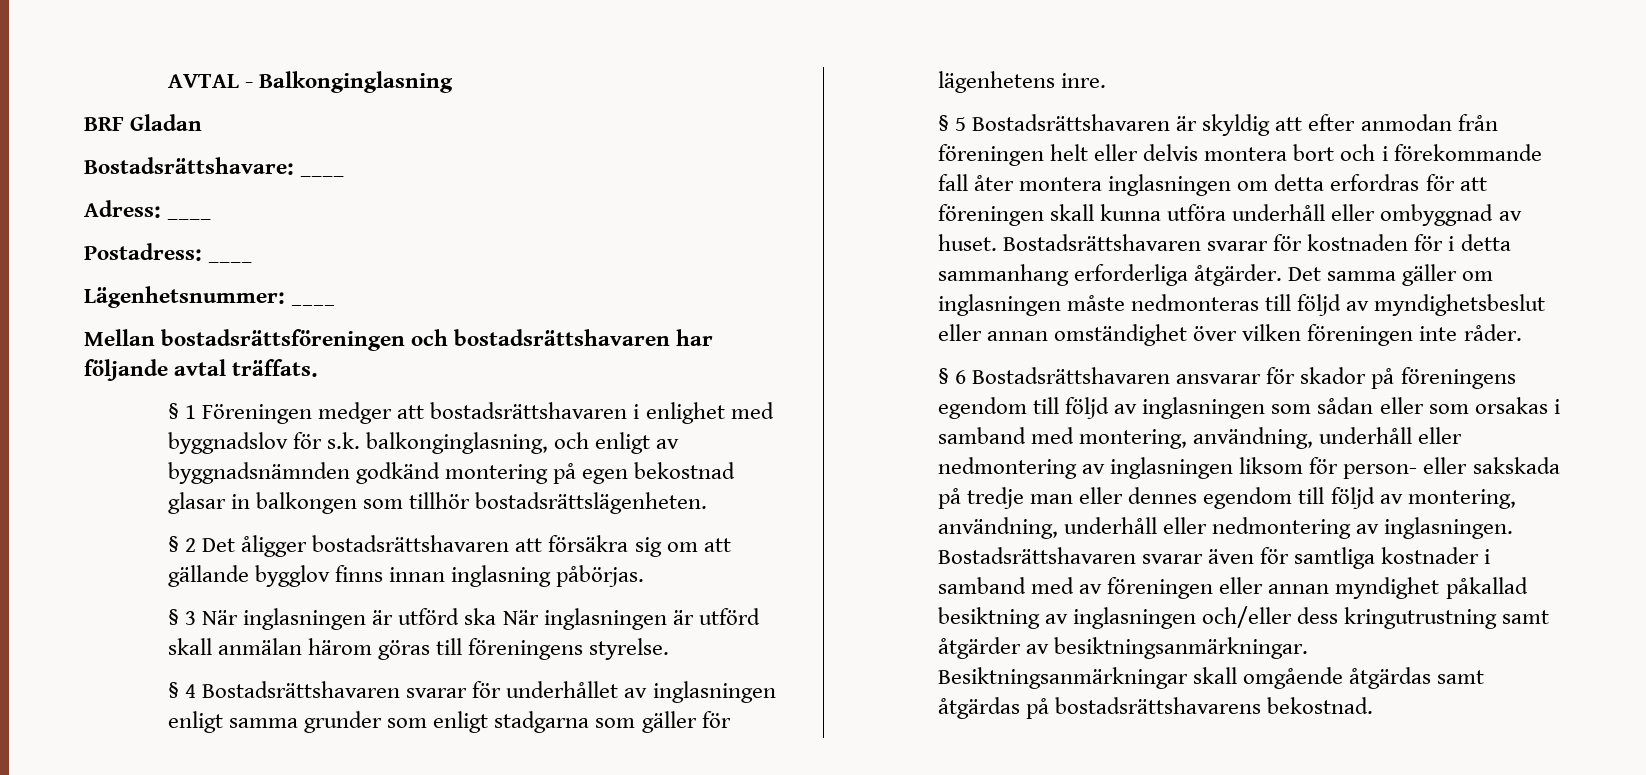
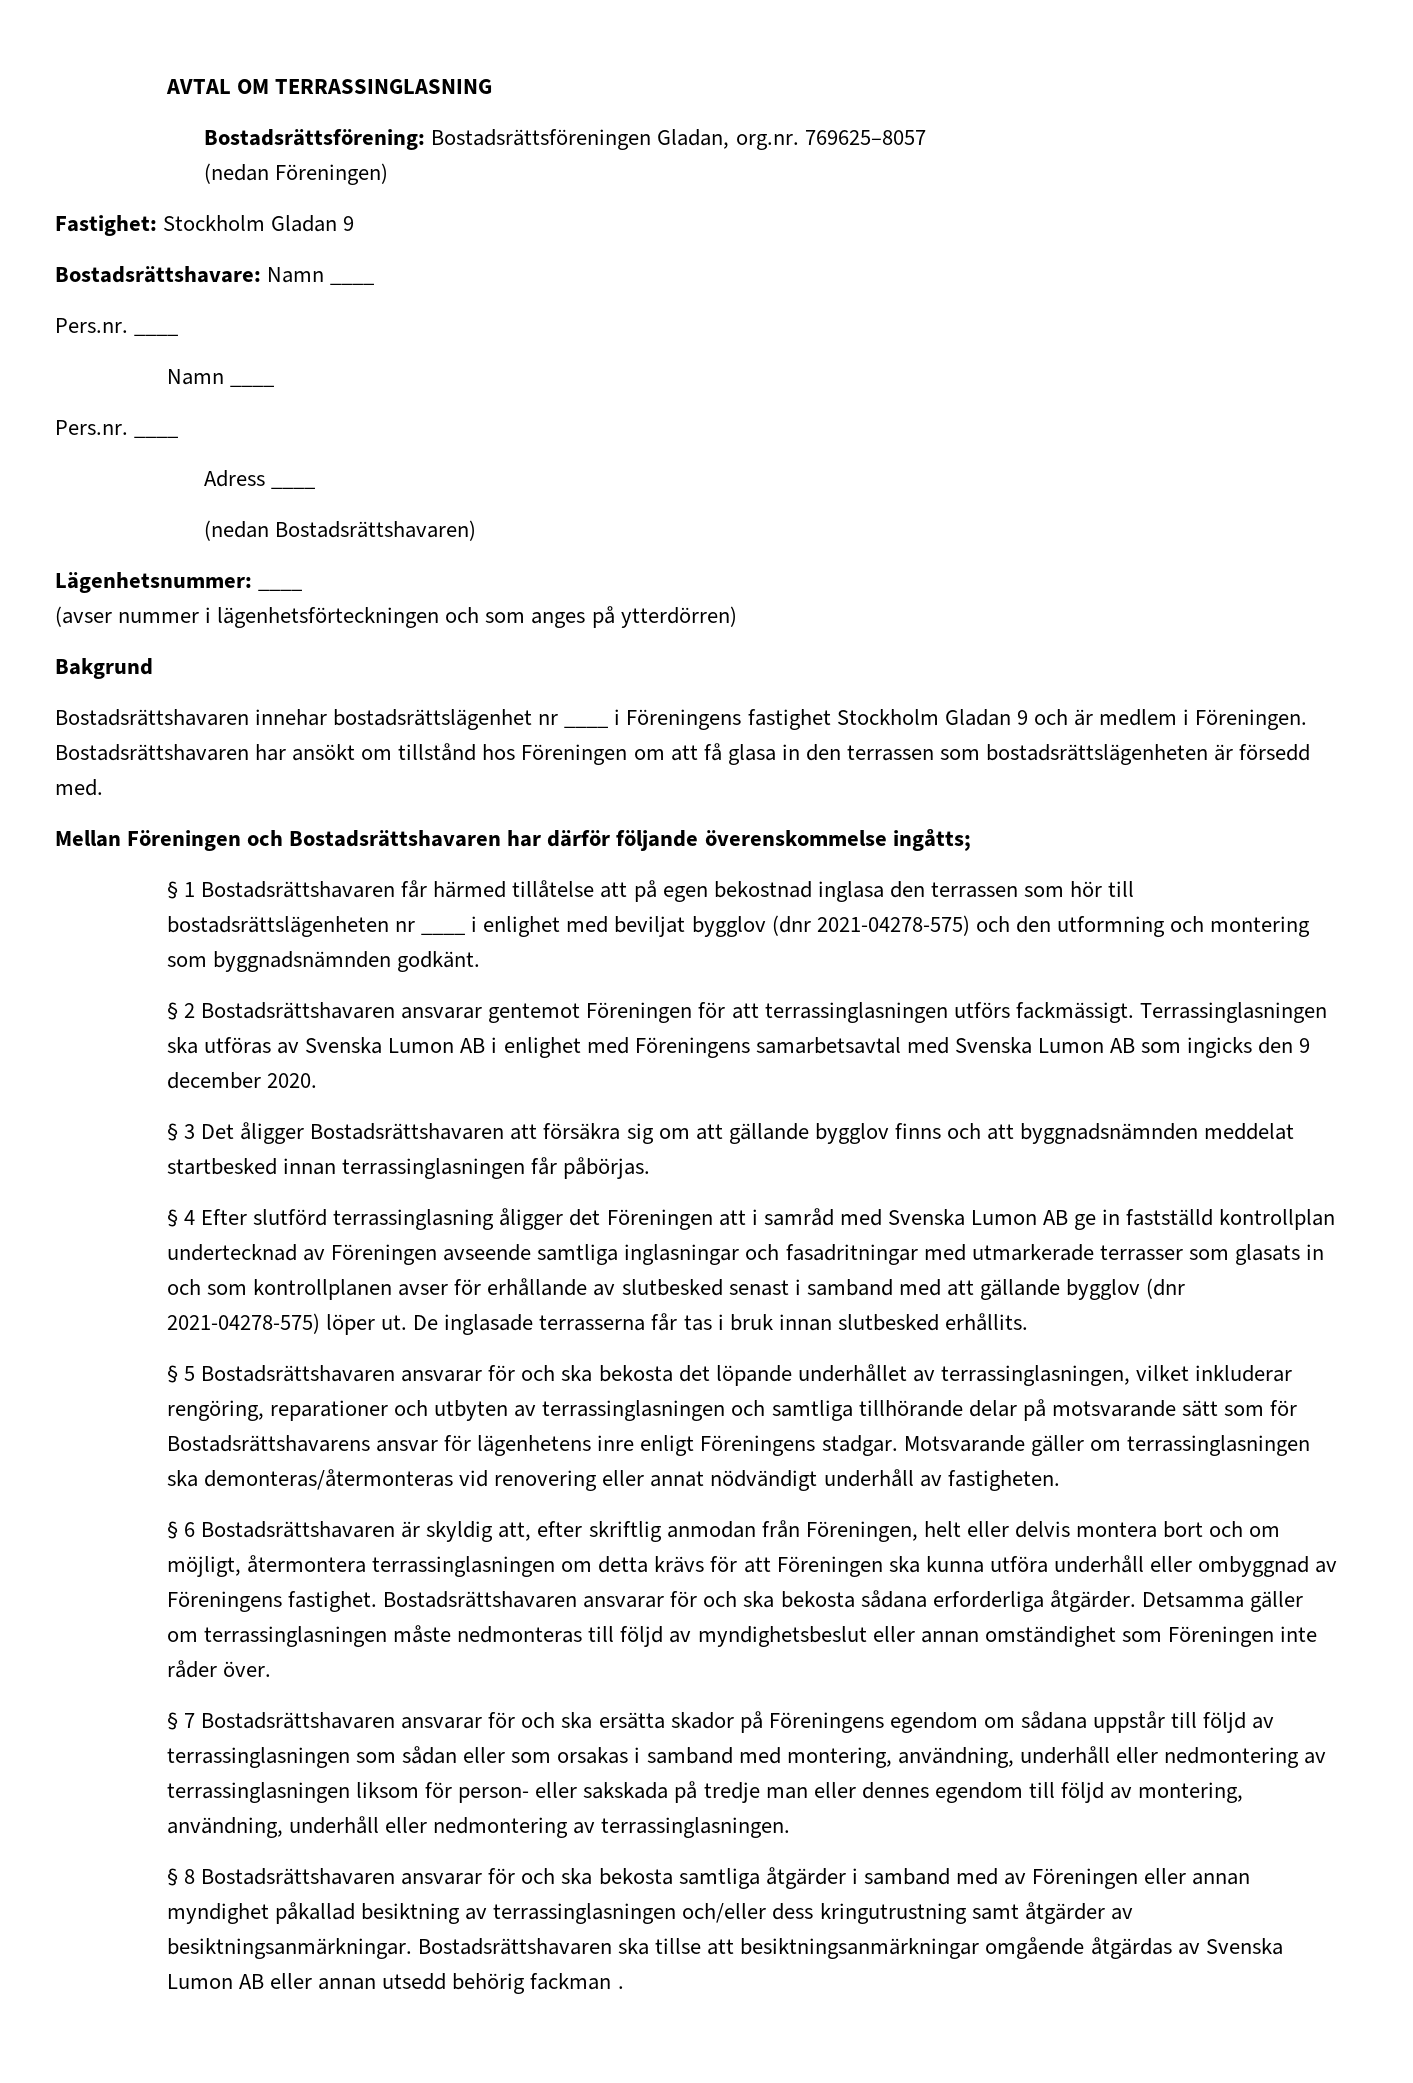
- AVTAL - Balkonginglasning
- BRF Gladan
+ AVTAL OM TERRASSINGLASNING
+ Bostadsrättsförening: Bostadsrättsföreningen Gladan, org.nr. 769625–8057
+ (nedan Föreningen)
+ Fastighet: Stockholm Gladan 9
- Bostadsrättshavare: ____
- Adress: ____
- Postadress: ____
+ Bostadsrättshavare: Namn ____
+ Pers.nr. ____
+ Namn ____
+ Pers.nr. ____
+ Adress ____
+ (nedan Bostadsrättshavaren)
  Lägenhetsnummer: ____
- Mellan bostadsrättsföreningen och bostadsrättshavaren har följande avtal träffats.
- § 1 Föreningen medger att bostadsrättshavaren i enlighet med byggnadslov för s.k. balkonginglasning, och enligt av byggnadsnämnden godkänd montering på egen bekostnad glasar in balkongen som tillhör bostadsrättslägenheten.
- § 2 Det åligger bostadsrättshavaren att försäkra sig om att gällande bygglov finns innan inglasning påbörjas.
- § 3 När inglasningen är utförd ska När inglasningen är utförd skall anmälan härom göras till föreningens styrelse.
- § 4 Bostadsrättshavaren svarar för underhållet av inglasningen enligt samma grunder som enligt stadgarna som gäller för lägenhetens inre.
- § 5 Bostadsrättshavaren är skyldig att efter anmodan från föreningen helt eller delvis montera bort och i förekommande fall åter montera inglasningen om detta erfordras för att föreningen skall kunna utföra underhåll eller ombyggnad av huset. Bostadsrättshavaren svarar för kostnaden för i detta sammanhang erforderliga åtgärder. Det samma gäller om inglasningen måste nedmonteras till följd av myndighetsbeslut eller annan omständighet över vilken föreningen inte råder.
- § 6 Bostadsrättshavaren ansvarar för skador på föreningens egendom till följd av inglasningen som sådan eller som orsakas i samband med montering, användning, underhåll eller nedmontering av inglasningen liksom för person- eller sakskada på tredje man eller dennes egendom till följd av montering, användning, underhåll eller nedmontering av inglasningen. Bostadsrättshavaren svarar även för samtliga kostnader i samband med av föreningen eller annan myndighet påkallad besiktning av inglasningen och/eller dess kringutrustning samt åtgärder av besiktningsanmärkningar.
+ (avser nummer i lägenhetsförteckningen och som anges på ytterdörren)
+ Bakgrund
+ Bostadsrättshavaren innehar bostadsrättslägenhet nr ____ i Föreningens fastighet Stockholm Gladan 9 och är medlem i Föreningen. Bostadsrättshavaren har ansökt om tillstånd hos Föreningen om att få glasa in den terrassen som bostadsrättslägenheten är försedd med.
+ Mellan Föreningen och Bostadsrättshavaren har därför följande överenskommelse ingåtts;
+ § 1 Bostadsrättshavaren får härmed tillåtelse att på egen bekostnad inglasa den terrassen som hör till bostadsrättslägenheten nr ____ i enlighet med beviljat bygglov (dnr 2021-04278-575) och den utformning och montering som byggnadsnämnden godkänt.
+ § 2 Bostadsrättshavaren ansvarar gentemot Föreningen för att terrassinglasningen utförs fackmässigt. Terrassinglasningen ska utföras av Svenska Lumon AB i enlighet med Föreningens samarbetsavtal med Svenska Lumon AB som ingicks den 9 december 2020.
+ § 3 Det åligger Bostadsrättshavaren att försäkra sig om att gällande bygglov finns och att byggnadsnämnden meddelat startbesked innan terrassinglasningen får påbörjas.
+ § 4 Efter slutförd terrassinglasning åligger det Föreningen att i samråd med Svenska Lumon AB ge in fastställd kontrollplan undertecknad av Föreningen avseende samtliga inglasningar och fasadritningar med utmarkerade terrasser som glasats in och som kontrollplanen avser för erhållande av slutbesked senast i samband med att gällande bygglov (dnr 2021-04278-575) löper ut. De inglasade terrasserna får tas i bruk innan slutbesked erhållits.
+ § 5 Bostadsrättshavaren ansvarar för och ska bekosta det löpande underhållet av terrassinglasningen, vilket inkluderar rengöring, reparationer och utbyten av terrassinglasningen och samtliga tillhörande delar på motsvarande sätt som för Bostadsrättshavarens ansvar för lägenhetens inre enligt Föreningens stadgar. Motsvarande gäller om terrassinglasningen ska demonteras/återmonteras vid renovering eller annat nödvändigt underhåll av fastigheten.
+ § 6 Bostadsrättshavaren är skyldig att, efter skriftlig anmodan från Föreningen, helt eller delvis montera bort och om möjligt, återmontera terrassinglasningen om detta krävs för att Föreningen ska kunna utföra underhåll eller ombyggnad av Föreningens fastighet. Bostadsrättshavaren ansvarar för och ska bekosta sådana erforderliga åtgärder. Detsamma gäller om terrassinglasningen måste nedmonteras till följd av myndighetsbeslut eller annan omständighet som Föreningen inte råder över.
+ § 7 Bostadsrättshavaren ansvarar för och ska ersätta skador på Föreningens egendom om sådana uppstår till följd av terrassinglasningen som sådan eller som orsakas i samband med montering, användning, underhåll eller nedmontering av terrassinglasningen liksom för person- eller sakskada på tredje man eller dennes egendom till följd av montering, användning, underhåll eller nedmontering av terrassinglasningen.
+ § 8 Bostadsrättshavaren ansvarar för och ska bekosta samtliga åtgärder i samband med av Föreningen eller annan myndighet påkallad besiktning av terrassinglasningen och/eller dess kringutrustning samt åtgärder av besiktningsanmärkningar.
- Besiktningsanmärkningar skall omgående åtgärdas samt åtgärdas på bostadsrättshavarens bekostnad.
+ Bostadsrättshavaren ska tillse att besiktningsanmärkningar omgående åtgärdas av Svenska Lumon AB eller annan utsedd behörig fackman .

